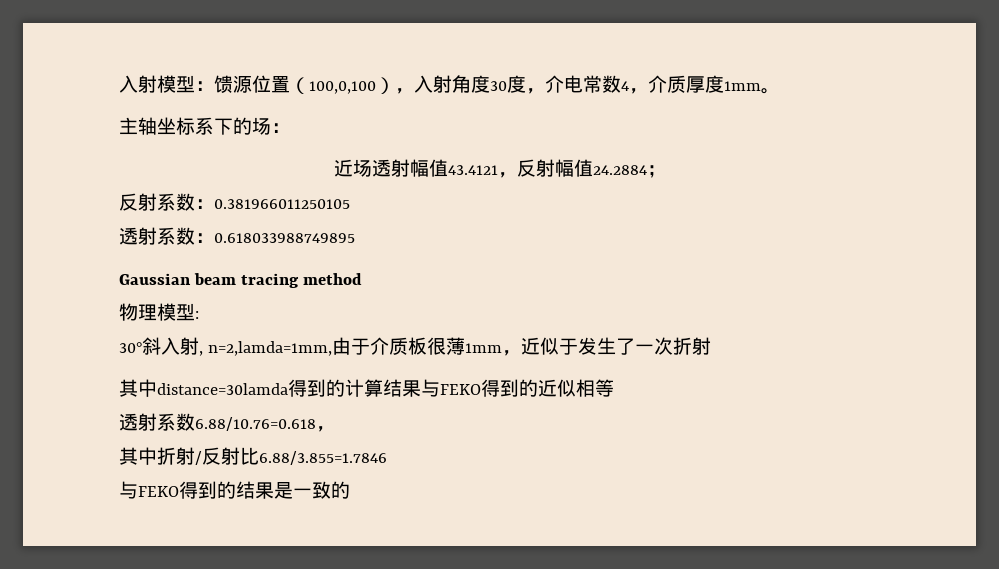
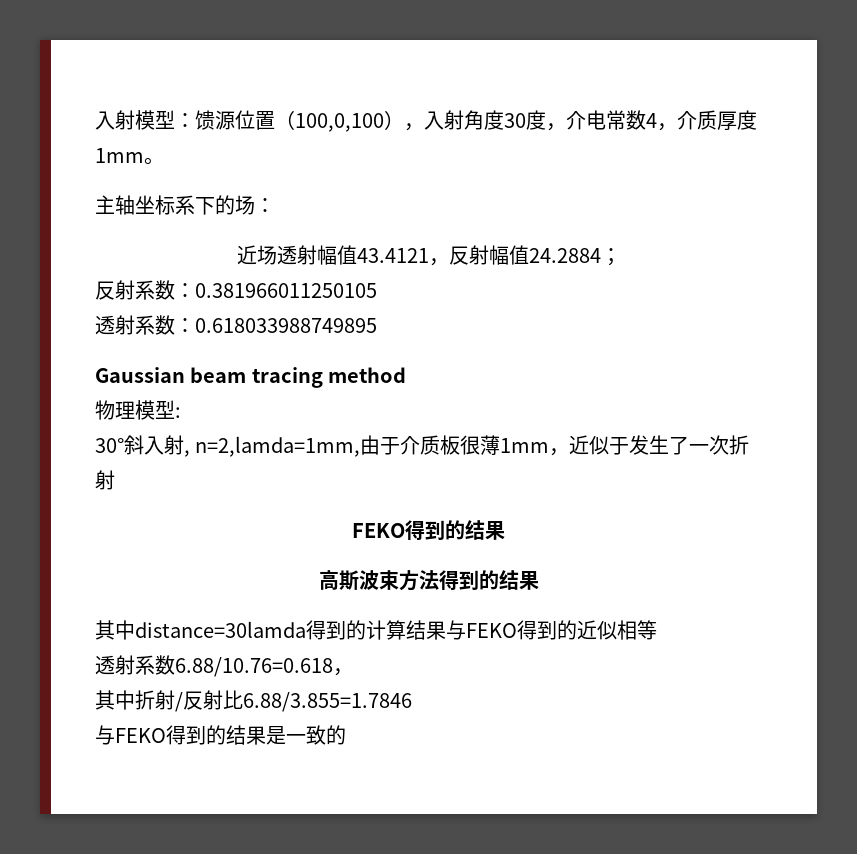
  30°斜入射, n=2,lamda=1mm,由于介质板很薄1mm，近似于发生了一次折射
+ FEKO得到的结果
+ 高斯波束方法得到的结果

